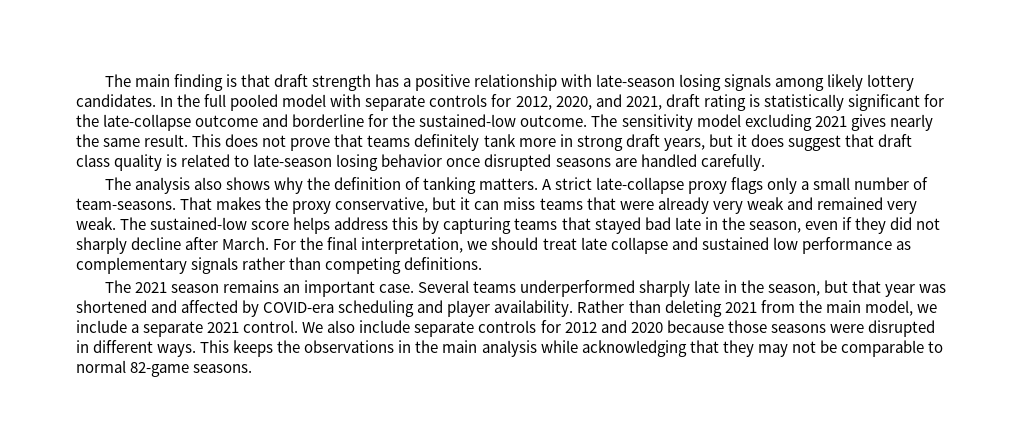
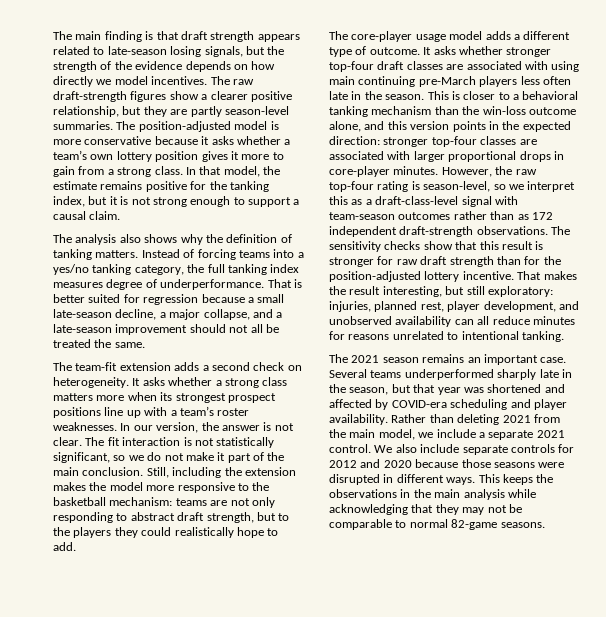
- The main finding is that draft strength has a positive relationship with late-season losing signals among likely lottery candidates. In the full pooled model with separate controls for 2012, 2020, and 2021, draft rating is statistically significant for the late-collapse outcome and borderline for the sustained-low outcome. The sensitivity model excluding 2021 gives nearly the same result. This does not prove that teams definitely tank more in strong draft years, but it does suggest that draft class quality is related to late-season losing behavior once disrupted seasons are handled carefully.
+ The main finding is that draft strength appears related to late-season losing signals, but the strength of the evidence depends on how directly we model incentives. The raw draft-strength figures show a clearer positive relationship, but they are partly season-level summaries. The position-adjusted model is more conservative because it asks whether a team’s own lottery position gives it more to gain from a strong class. In that model, the estimate remains positive for the tanking index, but it is not strong enough to support a causal claim.
- A strict late-collapse proxy flags only a small number of team-seasons. That makes the proxy conservative, but it can miss teams that were already very weak and remained very weak. The sustained-low score helps address this by capturing teams that stayed bad late in the season, even if they did not sharply decline after March. For the final interpretation, we should treat late collapse and sustained low performance as complementary signals rather than competing definitions.
+ Instead of forcing teams into a yes/no tanking category, the full tanking index measures degree of underperformance. That is better suited for regression because a small late-season decline, a major collapse, and a late-season improvement should not all be treated the same.
+ The team-fit extension adds a second check on heterogeneity. It asks whether a strong class matters more when its strongest prospect positions line up with a team’s roster weaknesses. In our version, the answer is not clear. The fit interaction is not statistically significant, so we do not make it part of the main conclusion. Still, including the extension makes the model more responsive to the basketball mechanism: teams are not only responding to abstract draft strength, but to the players they could realistically hope to add.
+ The core-player usage model adds a different type of outcome. It asks whether stronger top-four draft classes are associated with using main continuing pre-March players less often late in the season. This is closer to a behavioral tanking mechanism than the win-loss outcome alone, and this version points in the expected direction: stronger top-four classes are associated with larger proportional drops in core-player minutes. However, the raw top-four rating is season-level, so we interpret this as a draft-class-level signal with team-season outcomes rather than as 172 independent draft-strength observations. The sensitivity checks show that this result is stronger for raw draft strength than for the position-adjusted lottery incentive. That makes the result interesting, but still exploratory: injuries, planned rest, player development, and unobserved availability can all reduce minutes for reasons unrelated to intentional tanking.

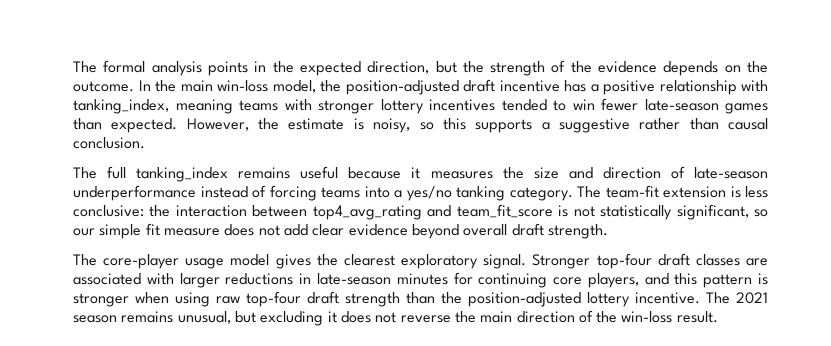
- The main finding is that draft strength appears related to late-season losing signals, but the strength of the evidence depends on how directly we model incentives. The raw draft-strength figures show a clearer positive relationship, but they are partly season-level summaries. The position-adjusted model is more conservative because it asks whether a team’s own lottery position gives it more to gain from a strong class. In that model, the estimate remains positive for the tanking index, but it is not strong enough to support a causal claim.
- The analysis also shows why the definition of tanking matters. Instead of forcing teams into a yes/no tanking category, the full tanking index measures degree of underperformance. That is better suited for regression because a small late-season decline, a major collapse, and a late-season improvement should not all be treated the same.
- The team-fit extension adds a second check on heterogeneity. It asks whether a strong class matters more when its strongest prospect positions line up with a team’s roster weaknesses. In our version, the answer is not clear. The fit interaction is not statistically significant, so we do not make it part of the main conclusion. Still, including the extension makes the model more responsive to the basketball mechanism: teams are not only responding to abstract draft strength, but to the players they could realistically hope to add.
- The core-player usage model adds a different type of outcome. It asks whether stronger top-four draft classes are associated with using main continuing pre-March players less often late in the season. This is closer to a behavioral tanking mechanism than the win-loss outcome alone, and this version points in the expected direction: stronger top-four classes are associated with larger proportional drops in core-player minutes. However, the raw top-four rating is season-level, so we interpret this as a draft-class-level signal with team-season outcomes rather than as 172 independent draft-strength observations. The sensitivity checks show that this result is stronger for raw draft strength than for the position-adjusted lottery incentive.
+ The formal analysis points in the expected direction, but the strength of the evidence depends on the outcome. In the main win-loss model, the position-adjusted draft incentive has a positive relationship with tanking_index, meaning teams with stronger lottery incentives tended to win fewer late-season games than expected. However, the estimate is noisy, so this supports a suggestive rather than causal conclusion.
+ The full tanking_index remains useful because it measures the size and direction of late-season underperformance instead of forcing teams into a yes/no tanking category. The team-fit extension is less conclusive: the interaction between top4_avg_rating and team_fit_score is not statistically significant, so our simple fit measure does not add clear evidence beyond overall draft strength.
+ The core-player usage model gives the clearest exploratory signal. Stronger top-four draft classes are associated with larger reductions in late-season minutes for continuing core players, and this pattern is stronger when using raw top-four draft strength than the position-adjusted lottery incentive.
- That makes the result interesting, but still exploratory: injuries, planned rest, player development, and unobserved availability can all reduce minutes for reasons unrelated to intentional tanking.
- The 2021 season remains an important case. Several teams underperformed sharply late in the season, but that year was shortened and affected by COVID-era scheduling and player availability. Rather than deleting 2021 from the main model, we include a separate 2021 control. We also include separate controls for 2012 and 2020 because those seasons were disrupted in different ways. This keeps the observations in the main analysis while acknowledging that they may not be comparable to normal 82-game seasons.
+ The 2021 season remains unusual, but excluding it does not reverse the main direction of the win-loss result.

